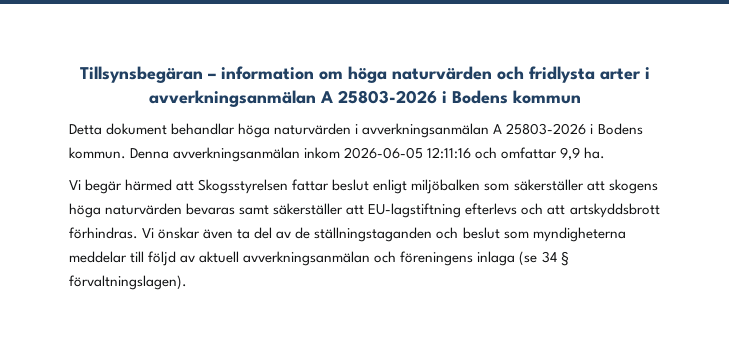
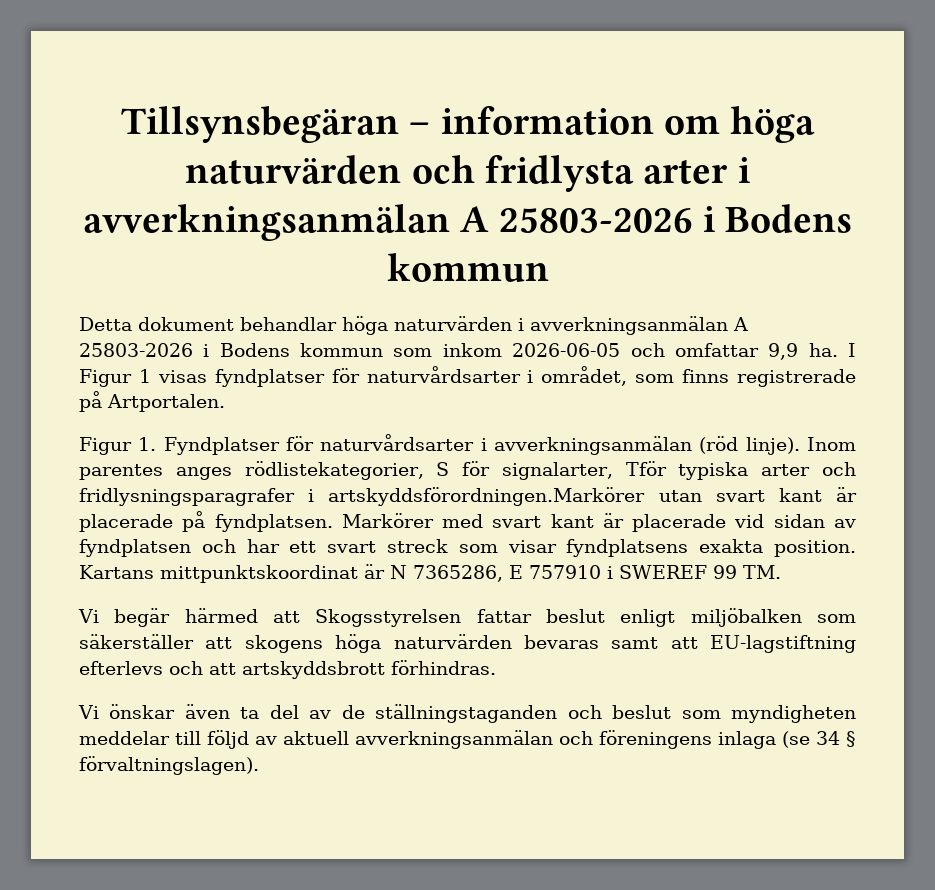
- Detta dokument behandlar höga naturvärden i avverkningsanmälan A 25803-2026 i Bodens kommun. Denna avverkningsanmälan inkom 2026-06-05 12:11:16 och omfattar 9,9 ha.
+ Detta dokument behandlar höga naturvärden i avverkningsanmälan A 25803-2026 i Bodens kommun som inkom 2026-06-05 och omfattar 9,9 ha. I Figur 1 visas fyndplatser för naturvårdsarter i området, som finns registrerade på Artportalen.
+ Figur 1. Fyndplatser för naturvårdsarter i avverkningsanmälan (röd linje). Inom parentes anges rödlistekategorier, S för signalarter, Tför typiska arter och fridlysningsparagrafer i artskyddsförordningen.Markörer utan svart kant är placerade på fyndplatsen. Markörer med svart kant är placerade vid sidan av fyndplatsen och har ett svart streck som visar fyndplatsens exakta position. Kartans mittpunktskoordinat är N 7365286, E 757910 i SWEREF 99 TM.
- Vi begär härmed att Skogsstyrelsen fattar beslut enligt miljöbalken som säkerställer att skogens höga naturvärden bevaras samt säkerställer att EU-lagstiftning efterlevs och att artskyddsbrott förhindras. Vi önskar även ta del av de ställningstaganden och beslut som myndigheterna meddelar till följd av aktuell avverkningsanmälan och föreningens inlaga (se 34 § förvaltningslagen).
+ Vi begär härmed att Skogsstyrelsen fattar beslut enligt miljöbalken som säkerställer att skogens höga naturvärden bevaras samt att EU-lagstiftning efterlevs och att artskyddsbrott förhindras.
+ Vi önskar även ta del av de ställningstaganden och beslut som myndigheten meddelar till följd av aktuell avverkningsanmälan och föreningens inlaga (se 34 § förvaltningslagen).

